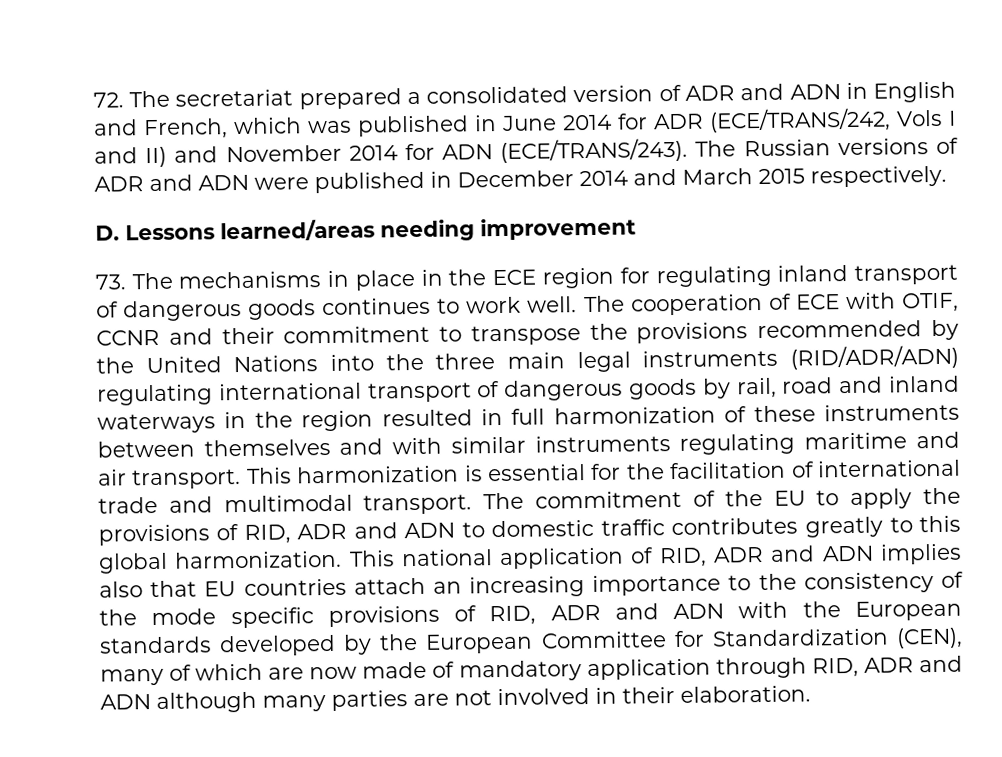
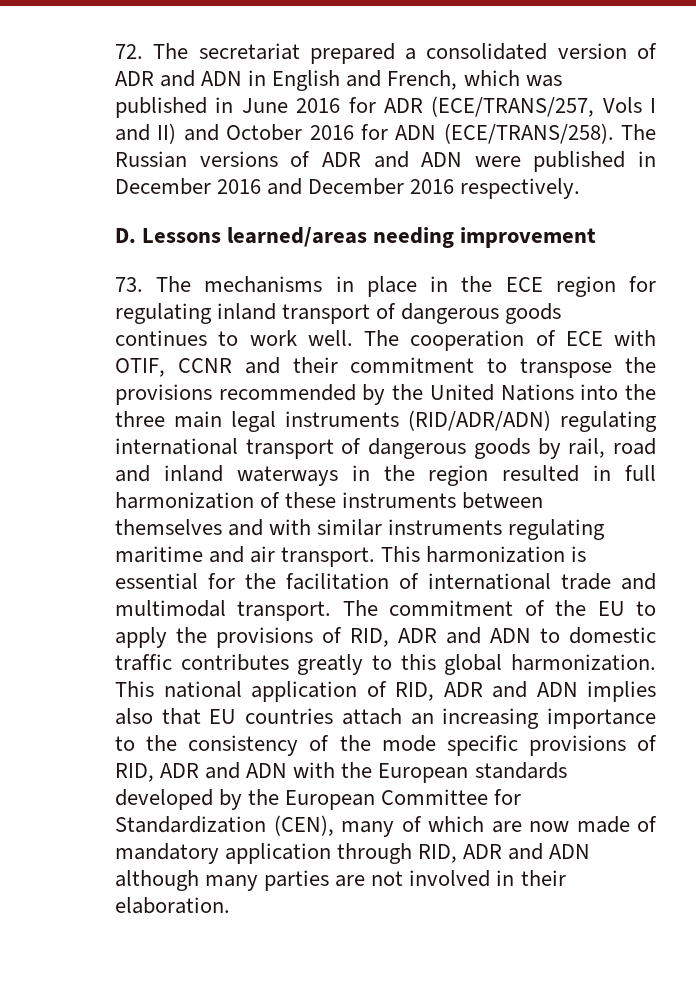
- 72. The secretariat prepared a consolidated version of ADR and ADN in English and French, which was published in June 2014 for ADR (ECE/TRANS/242, Vols I and II) and November 2014 for ADN (ECE/TRANS/243).
+ 72. The secretariat prepared a consolidated version of ADR and ADN in English and French, which was published in June 2016 for ADR (ECE/TRANS/257, Vols I and II) and October 2016 for ADN (ECE/TRANS/258).
- The Russian versions of ADR and ADN were published in December 2014 and March 2015 respectively.
+ The Russian versions of ADR and ADN were published in December 2016 and December 2016 respectively.

